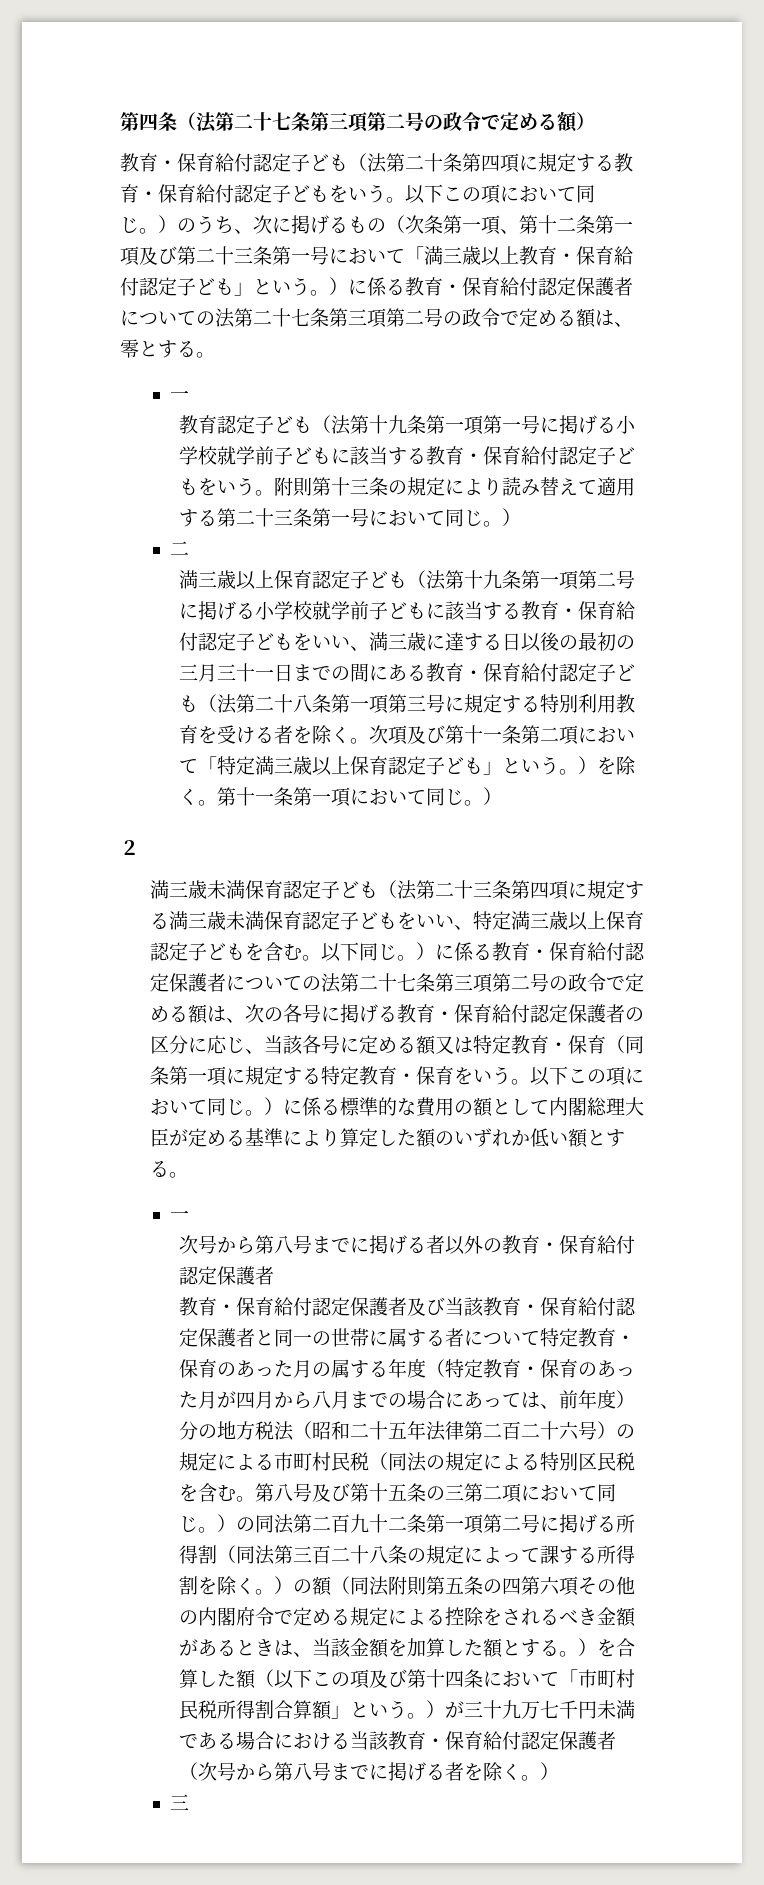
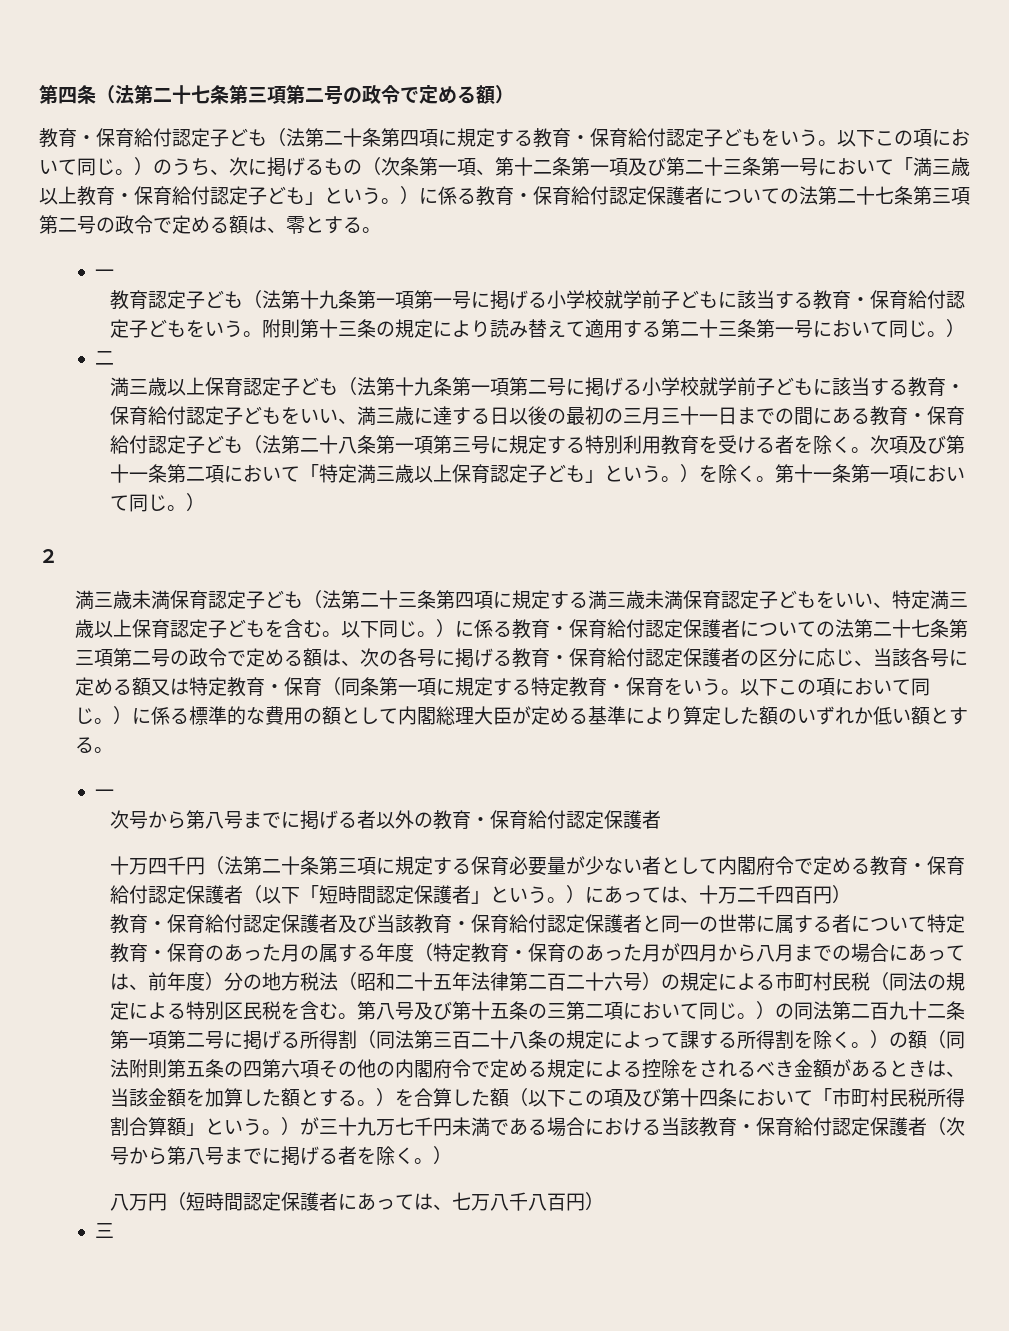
+ 十万四千円（法第二十条第三項に規定する保育必要量が少ない者として内閣府令で定める教育・保育給付認定保護者（以下「短時間認定保護者」という。）にあっては、十万二千四百円）
+ 八万円（短時間認定保護者にあっては、七万八千八百円）

